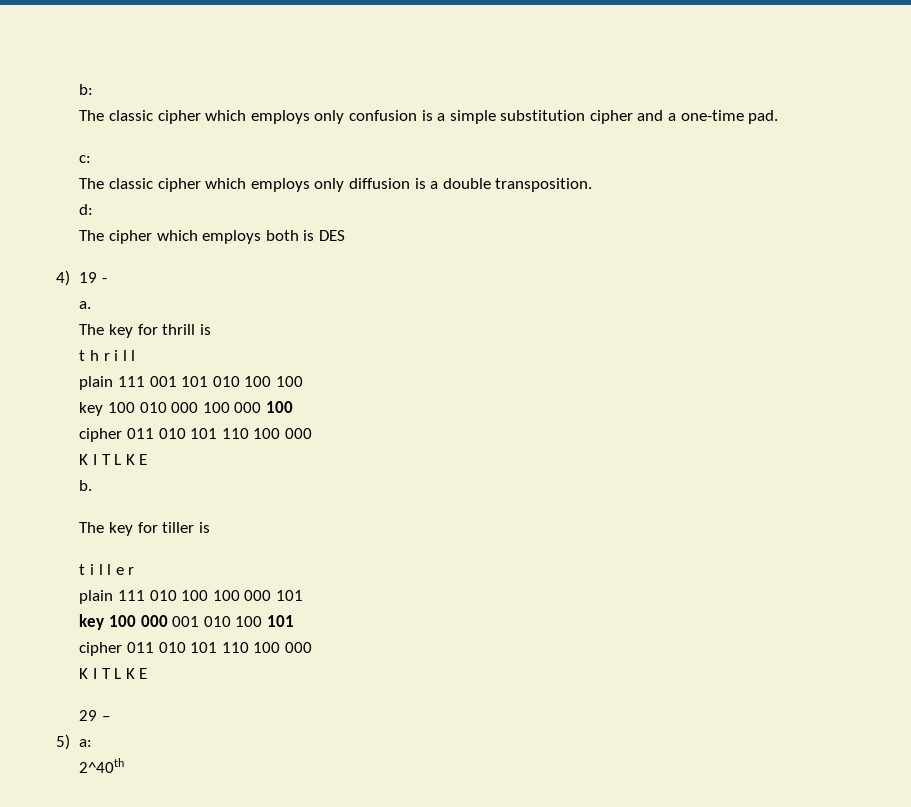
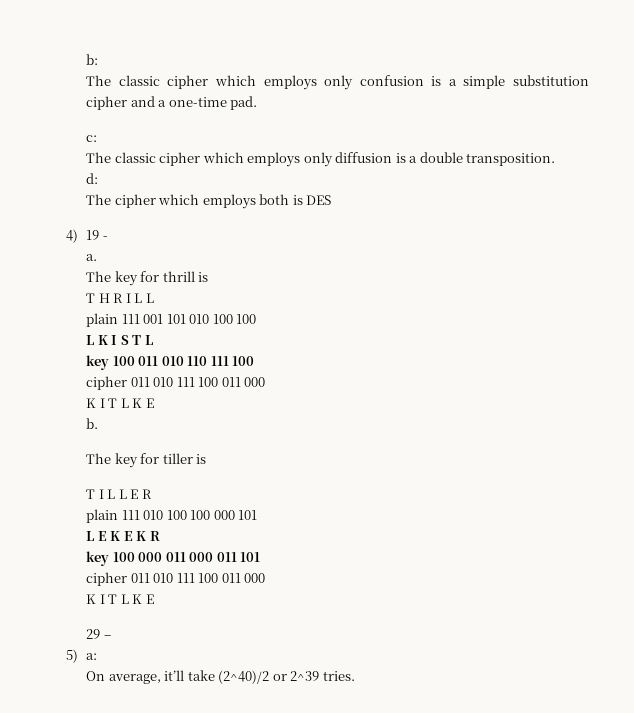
- t h r i l l
+ T H R I L L
- key 100 010 000 100 000 100
- cipher 011 010 101 110 100 000
+ L K I S T L
+ key 100 011 010 110 111 100
+ cipher 011 010 111 100 011 000
- t i l l e r
+ T I L L E R
+ L E K E K R
- key 100 000 001 010 100 101
- cipher 011 010 101 110 100 000
+ key 100 000 011 000 011 101
+ cipher 011 010 111 100 011 000
- 2^40th
+ On average, it’ll take (2^40)/2 or 2^39 tries.

